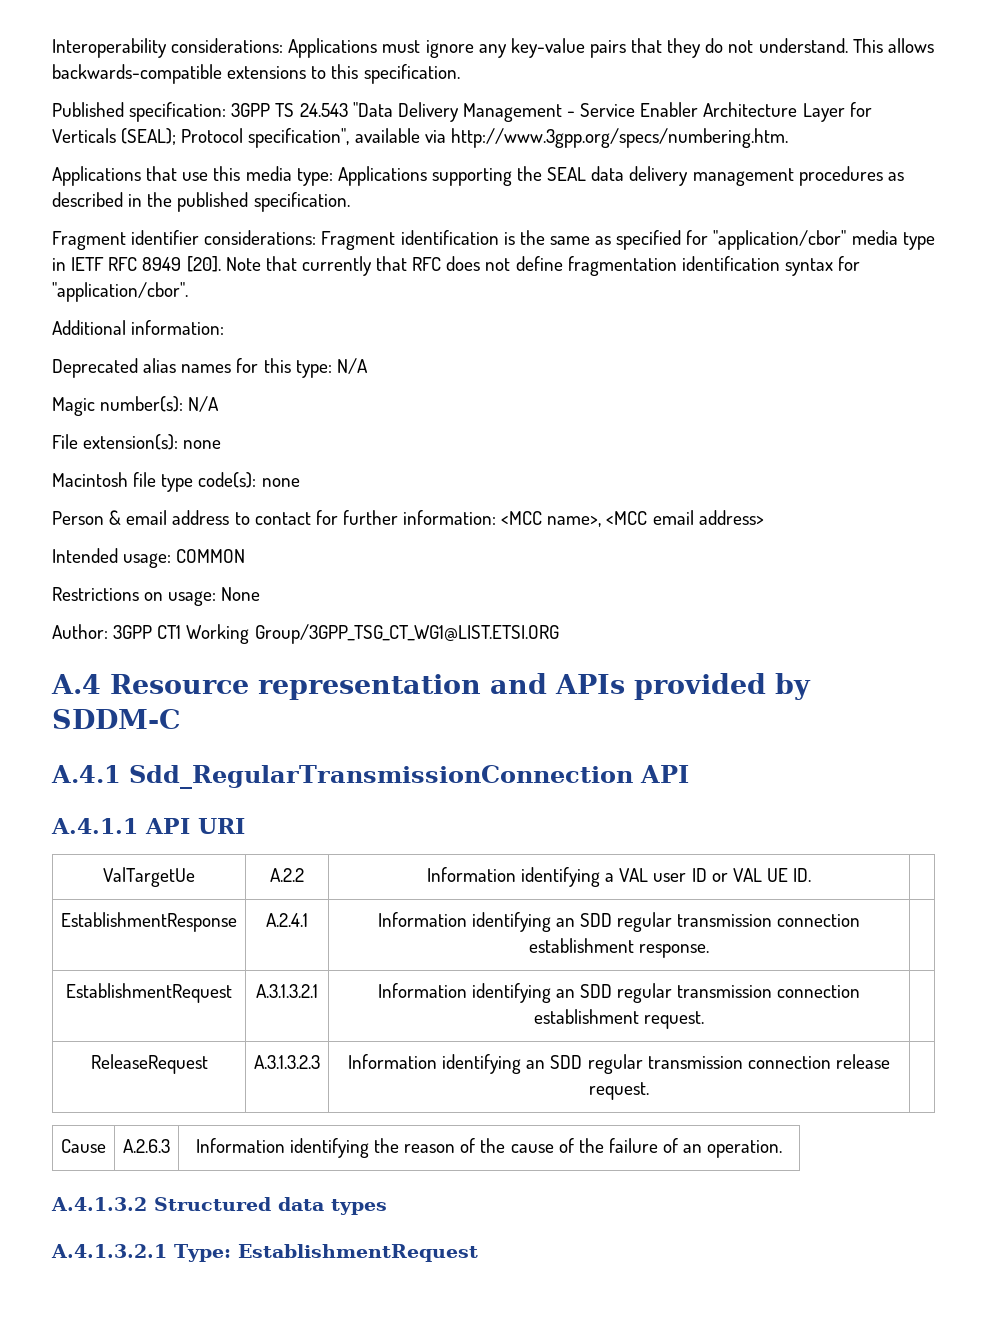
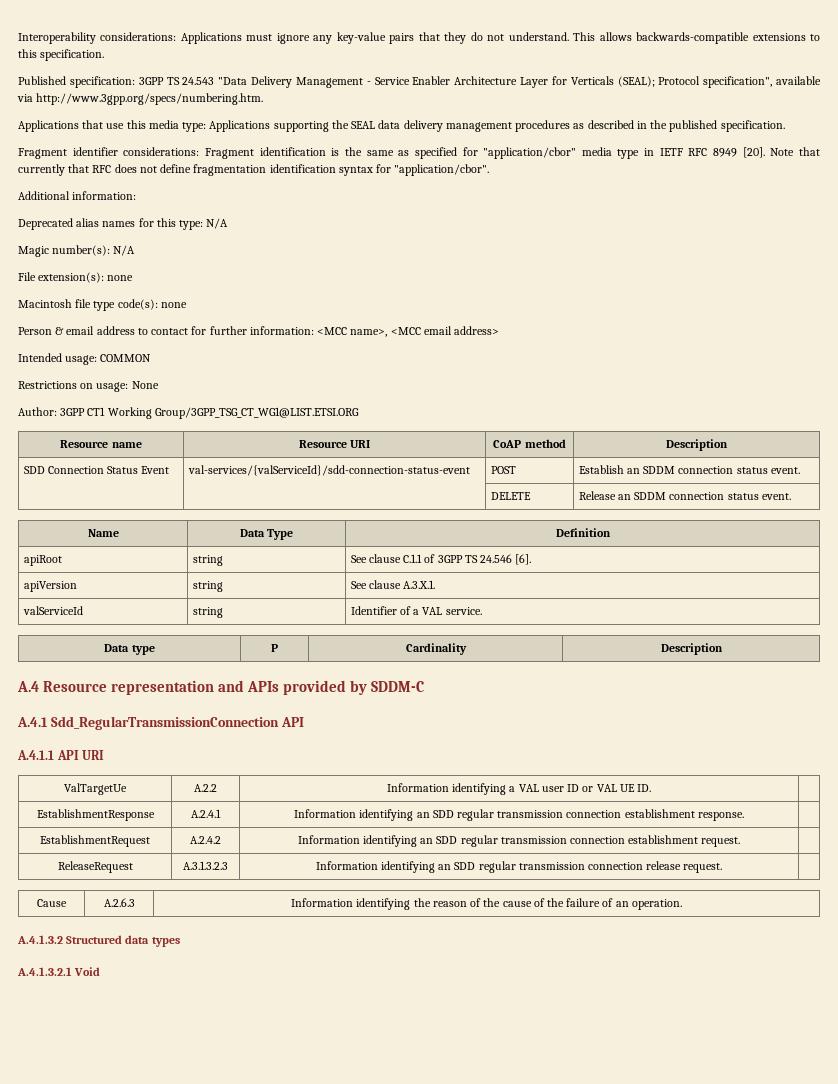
+ Resource name | Resource URI | CoAP method | Description
+ SDD Connection Status Event | val-services/{valServiceId}/sdd-connection-status-event | POST | Establish an SDDM connection status event.
+ | | DELETE | Release an SDDM connection status event.
+ Name | Data Type | Definition
+ apiRoot | string | See clause C.1.1 of 3GPP TS 24.546 [6].
+ apiVersion | string | See clause A.3.X.1.
+ valServiceId | string | Identifier of a VAL service.
+ Data type | P | Cardinality | Description
- EstablishmentRequest | A.3.1.3.2.1 | Information identifying an SDD regular transmission connection establishment request. |
+ EstablishmentRequest | A.2.4.2 | Information identifying an SDD regular transmission connection establishment request. |
- A.4.1.3.2.1 Type: EstablishmentRequest
+ A.4.1.3.2.1 Void

